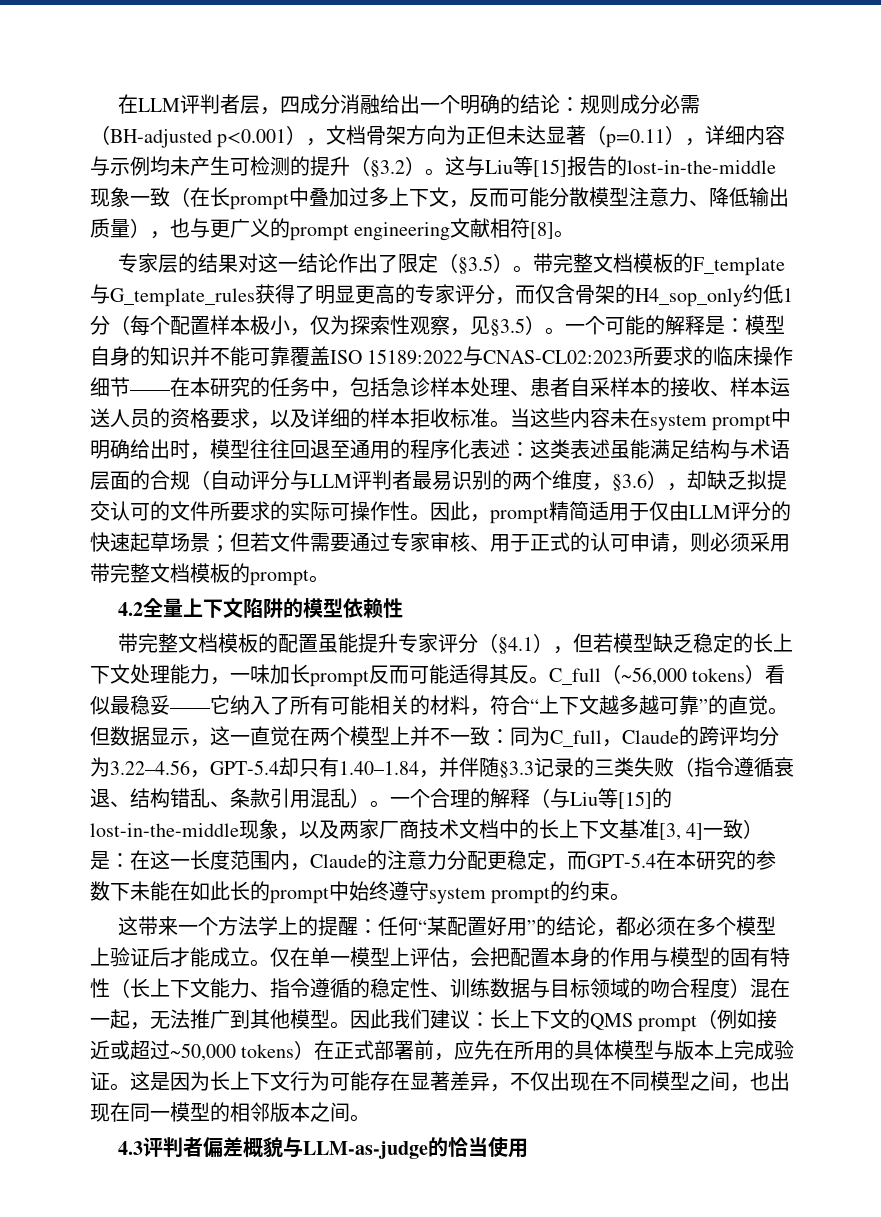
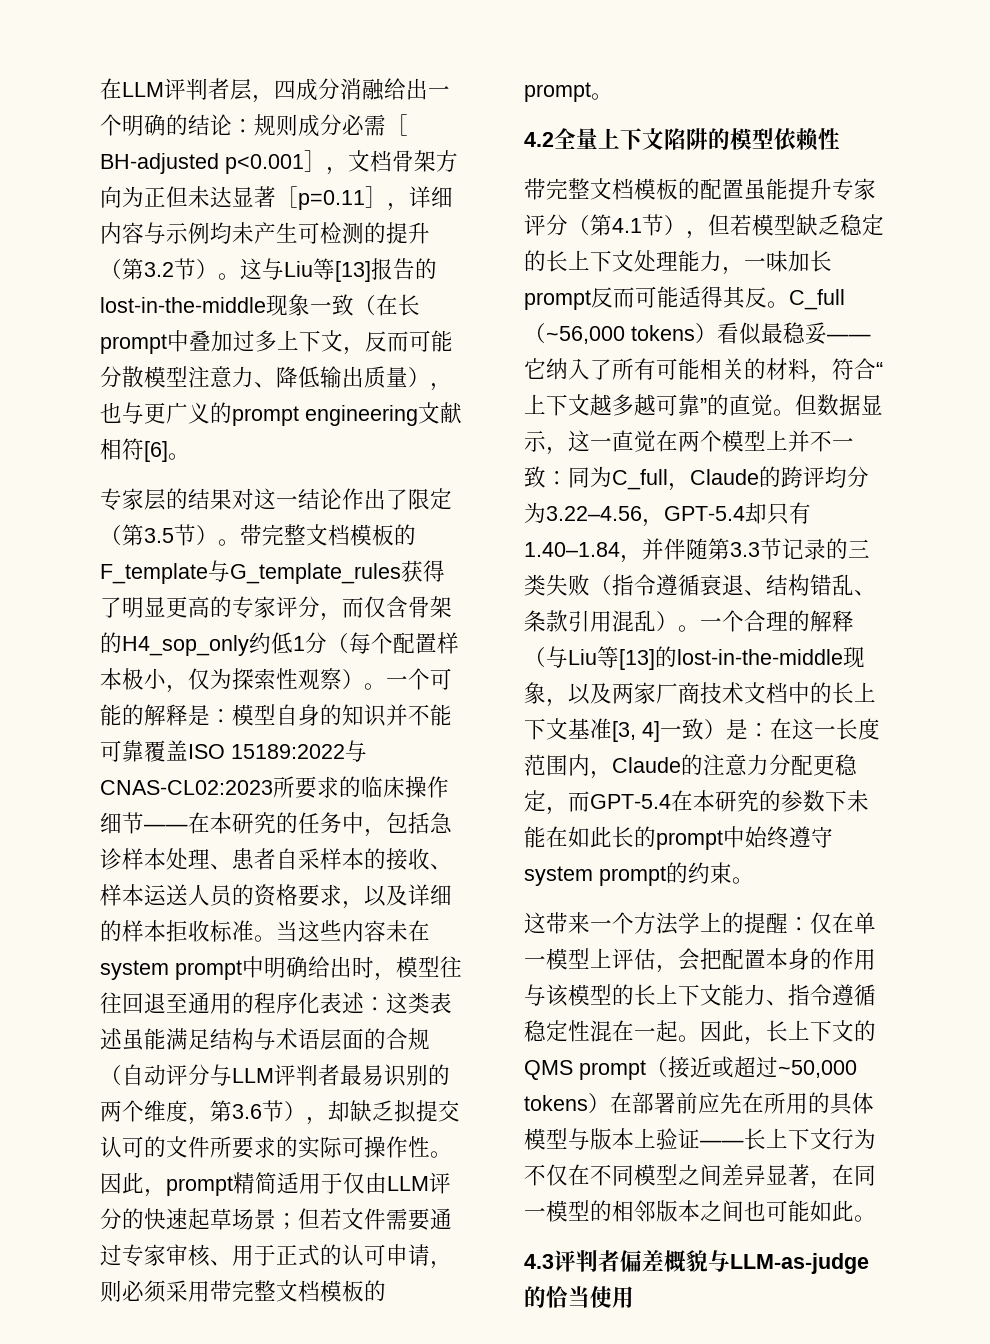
- 在LLM评判者层，四成分消融给出一个明确的结论：规则成分必需（BH-adjusted p<0.001），文档骨架方向为正但未达显著（p=0.11），详细内容与示例均未产生可检测的提升（§3.2）。
+ 在LLM评判者层，四成分消融给出一个明确的结论：规则成分必需［BH-adjusted p<0.001］，文档骨架方向为正但未达显著［p=0.11］，详细内容与示例均未产生可检测的提升（第3.2节）。
- 这与Liu等[15]报告的lost-in-the-middle现象一致（在长prompt中叠加过多上下文，反而可能分散模型注意力、降低输出质量），也与更广义的prompt engineering文献相符[8]。
+ 这与Liu等[13]报告的lost-in-the-middle现象一致（在长prompt中叠加过多上下文，反而可能分散模型注意力、降低输出质量），也与更广义的prompt engineering文献相符[6]。
- 专家层的结果对这一结论作出了限定（§3.5）。
+ 专家层的结果对这一结论作出了限定（第3.5节）。
- 带完整文档模板的F_template与G_template_rules获得了明显更高的专家评分，而仅含骨架的H4_sop_only约低1分（每个配置样本极小，仅为探索性观察，见§3.5）。
+ 带完整文档模板的F_template与G_template_rules获得了明显更高的专家评分，而仅含骨架的H4_sop_only约低1分（每个配置样本极小，仅为探索性观察）。
- 当这些内容未在system prompt中明确给出时，模型往往回退至通用的程序化表述：这类表述虽能满足结构与术语层面的合规（自动评分与LLM评判者最易识别的两个维度，§3.6），却缺乏拟提交认可的文件所要求的实际可操作性。
+ 当这些内容未在system prompt中明确给出时，模型往往回退至通用的程序化表述：这类表述虽能满足结构与术语层面的合规（自动评分与LLM评判者最易识别的两个维度，第3.6节），却缺乏拟提交认可的文件所要求的实际可操作性。
- 带完整文档模板的配置虽能提升专家评分（§4.1），但若模型缺乏稳定的长上下文处理能力，一味加长prompt反而可能适得其反。
+ 带完整文档模板的配置虽能提升专家评分（第4.1节），但若模型缺乏稳定的长上下文处理能力，一味加长prompt反而可能适得其反。
- 但数据显示，这一直觉在两个模型上并不一致：同为C_full，Claude的跨评均分为3.22–4.56，GPT-5.4却只有1.40–1.84，并伴随§3.3记录的三类失败（指令遵循衰退、结构错乱、条款引用混乱）。
+ 但数据显示，这一直觉在两个模型上并不一致：同为C_full，Claude的跨评均分为3.22–4.56，GPT-5.4却只有1.40–1.84，并伴随第3.3节记录的三类失败（指令遵循衰退、结构错乱、条款引用混乱）。
- 一个合理的解释（与Liu等[15]的lost-in-the-middle现象，以及两家厂商技术文档中的长上下文基准[3, 4]一致）是：在这一长度范围内，Claude的注意力分配更稳定，而GPT-5.4在本研究的参数下未能在如此长的prompt中始终遵守system prompt的约束。
+ 一个合理的解释（与Liu等[13]的lost-in-the-middle现象，以及两家厂商技术文档中的长上下文基准[3, 4]一致）是：在这一长度范围内，Claude的注意力分配更稳定，而GPT-5.4在本研究的参数下未能在如此长的prompt中始终遵守system prompt的约束。
- 这带来一个方法学上的提醒：任何“某配置好用”的结论，都必须在多个模型上验证后才能成立。仅在单一模型上评估，会把配置本身的作用与模型的固有特性（长上下文能力、指令遵循的稳定性、训练数据与目标领域的吻合程度）混在一起，无法推广到其他模型。因此我们建议：长上下文的QMS prompt（例如接近或超过~50,000 tokens）在正式部署前，应先在所用的具体模型与版本上完成验证。这是因为长上下文行为可能存在显著差异，不仅出现在不同模型之间，也出现在同一模型的相邻版本之间。
+ 这带来一个方法学上的提醒：仅在单一模型上评估，会把配置本身的作用与该模型的长上下文能力、指令遵循稳定性混在一起。因此，长上下文的QMS prompt（接近或超过~50,000 tokens）在部署前应先在所用的具体模型与版本上验证——长上下文行为不仅在不同模型之间差异显著，在同一模型的相邻版本之间也可能如此。

